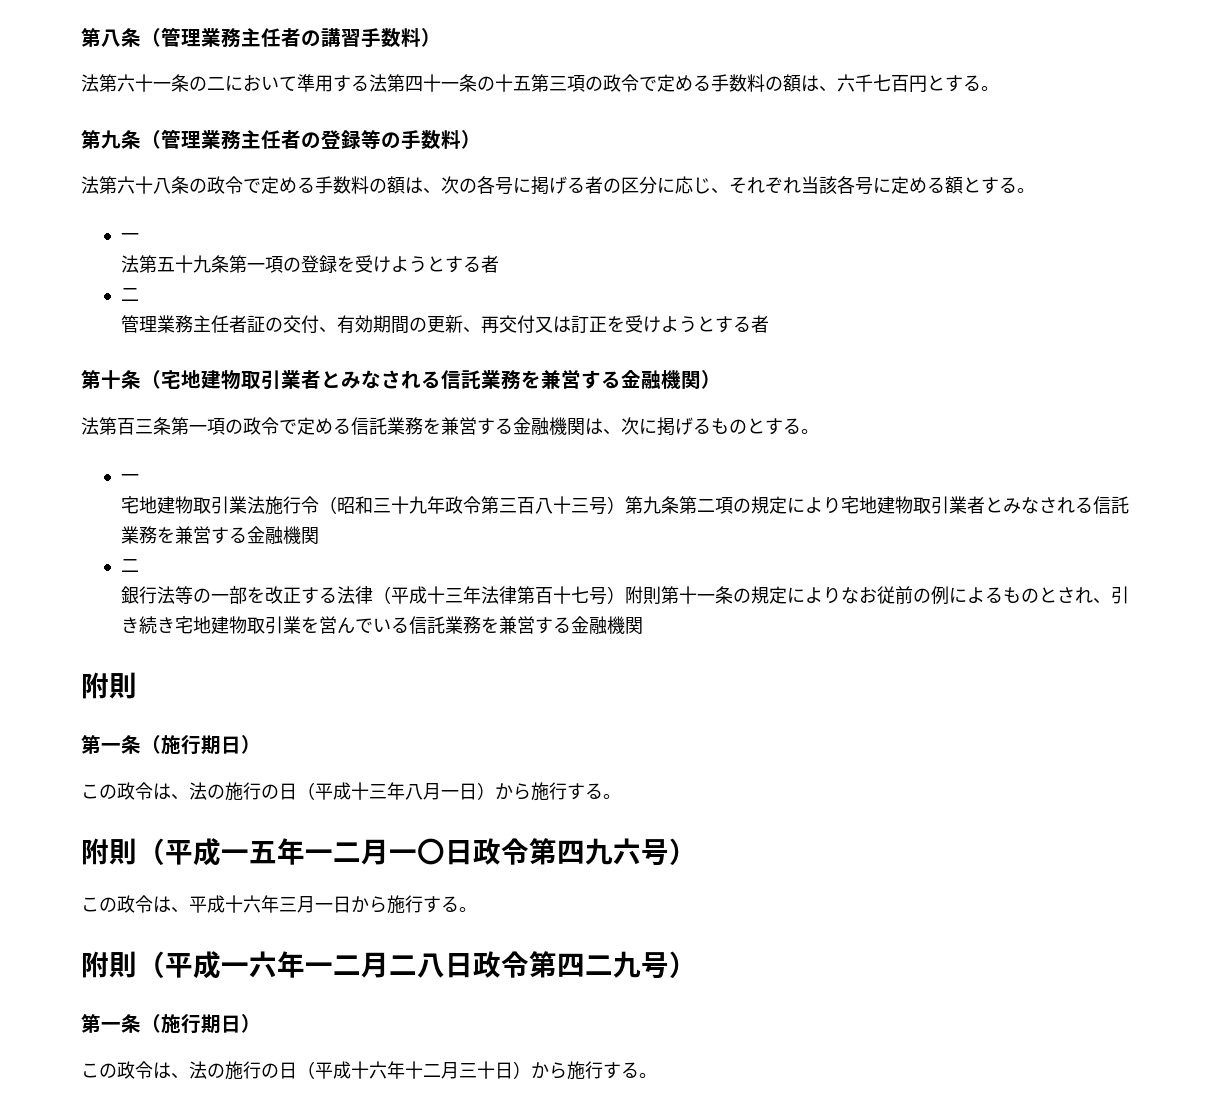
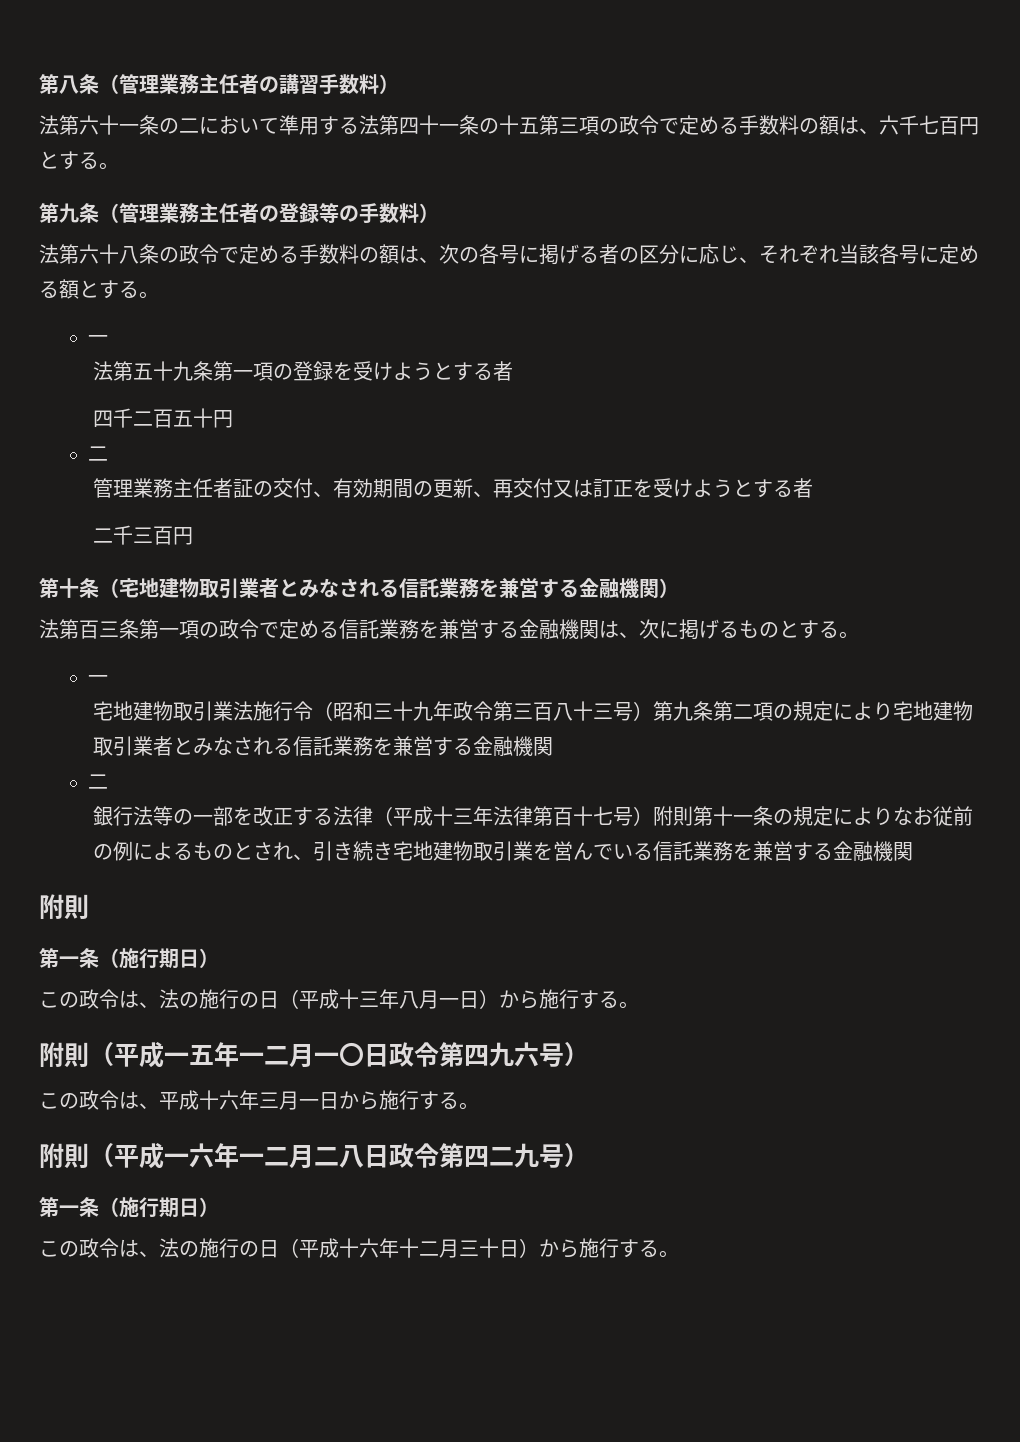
+ 四千二百五十円
+ 二千三百円

